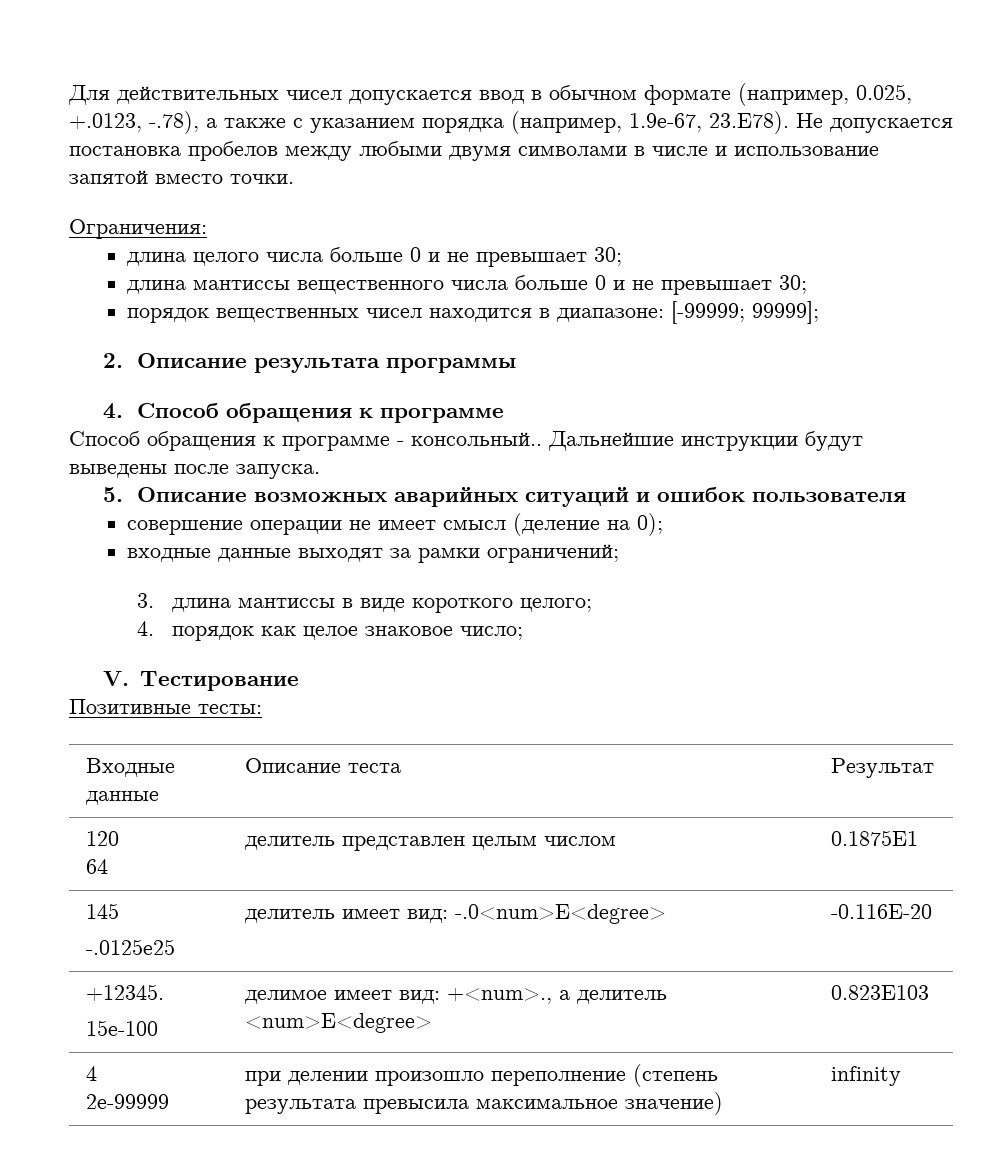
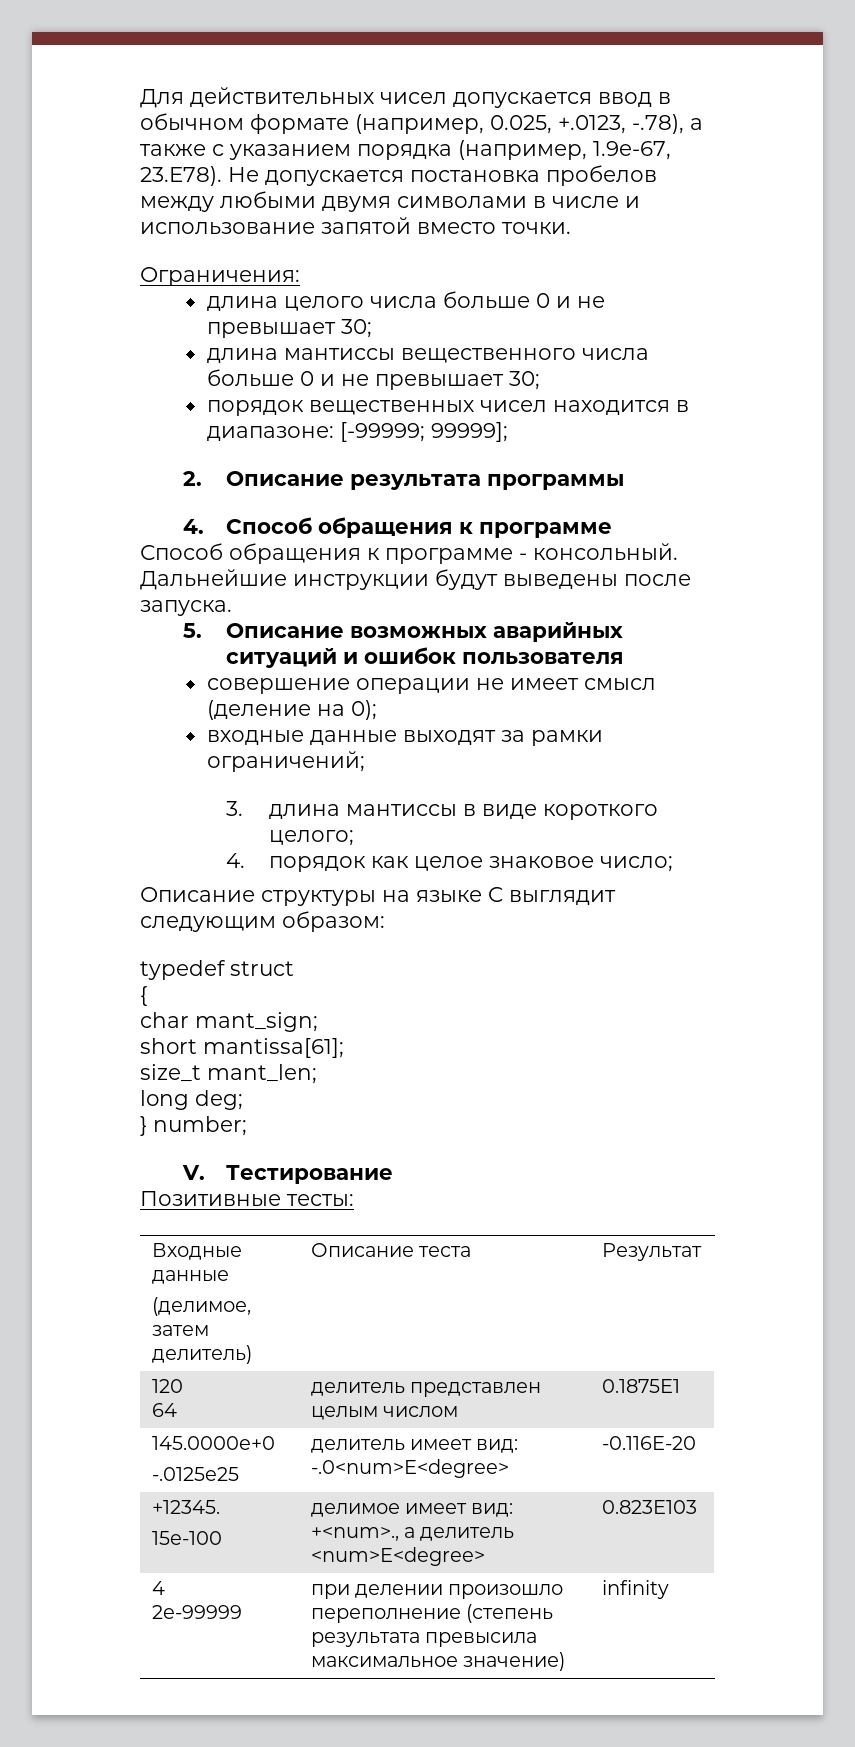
- Способ обращения к программе - консольный..
+ Способ обращения к программе - консольный.
+ Описание структуры на языке C выглядит следующим образом:
+ typedef struct
+ {
+ char mant_sign;
+ short mantissa[61];
+ size_t mant_len;
+ long deg;
+ } number;
- Входные данные | Описание теста | Результат
+ Входные данные
+ (делимое, затем делитель) | Описание теста | Результат
- 145
+ 145.0000e+0

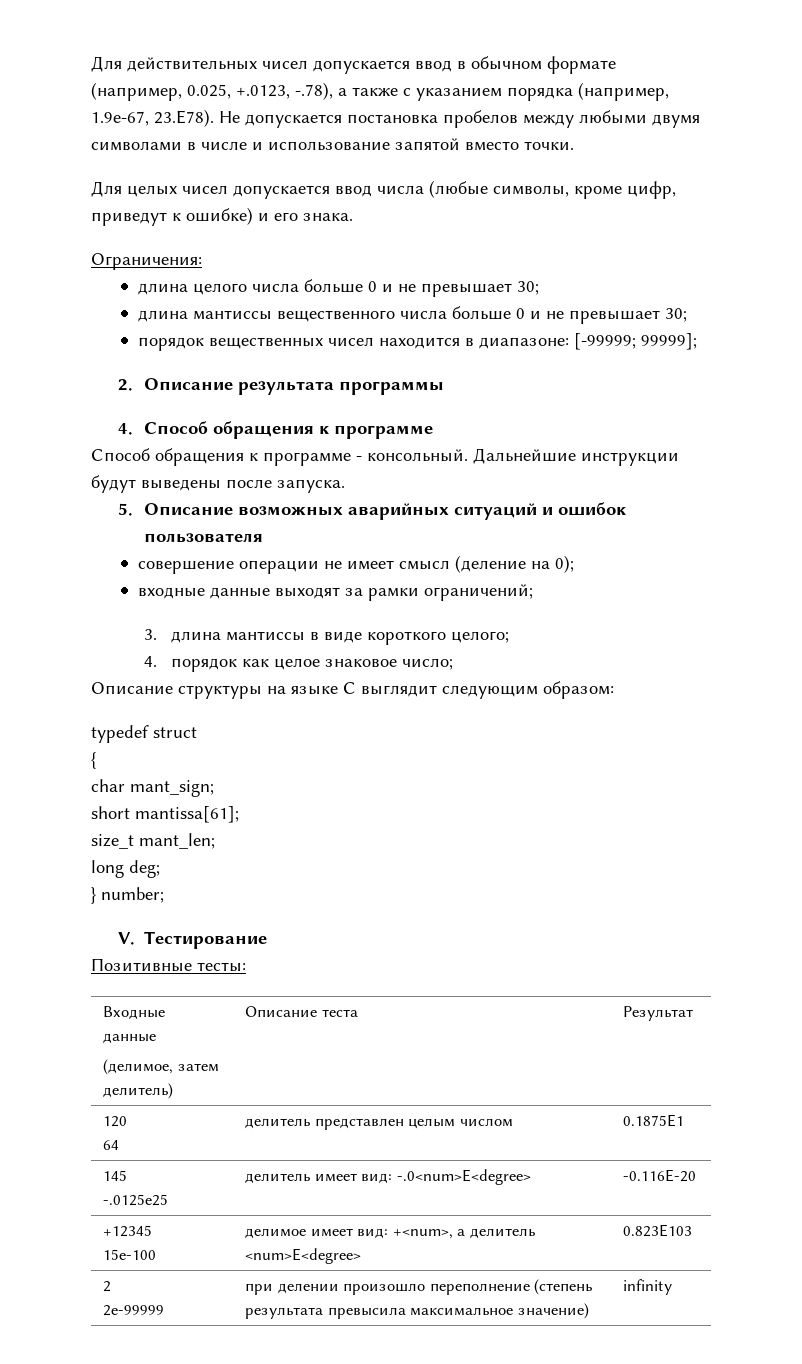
+ Для целых чисел допускается ввод числа (любые символы, кроме цифр, приведут к ошибке) и его знака.
- 145.0000e+0
+ 145
- +12345.
- 15e-100 | делимое имеет вид: +<num>., а делитель <num>E<degree> | 0.823E103
+ +12345
+ 15e-100 | делимое имеет вид: +<num>, а делитель <num>E<degree> | 0.823E103
- 4
+ 2

